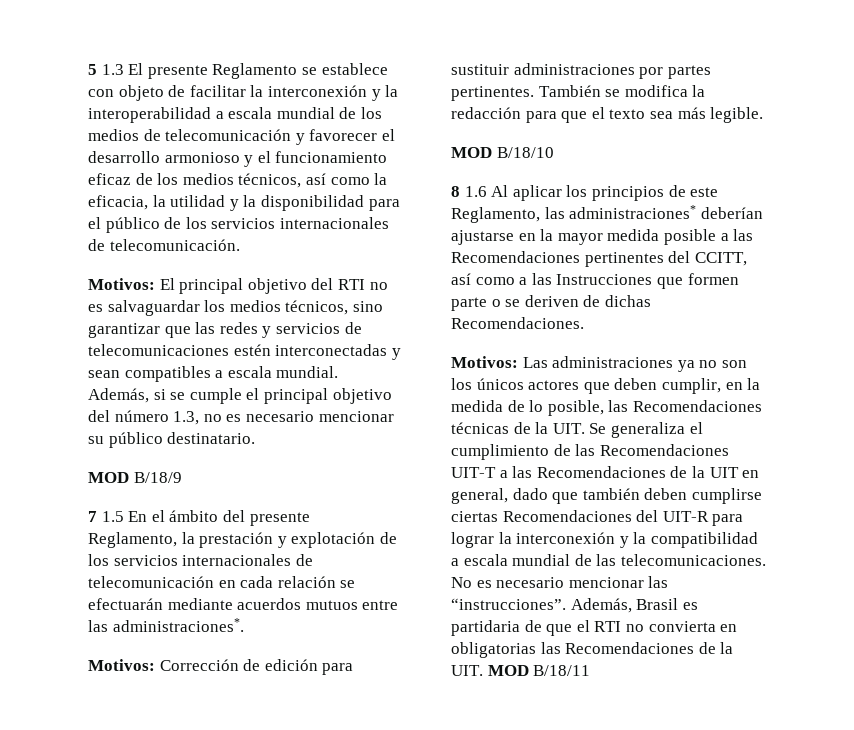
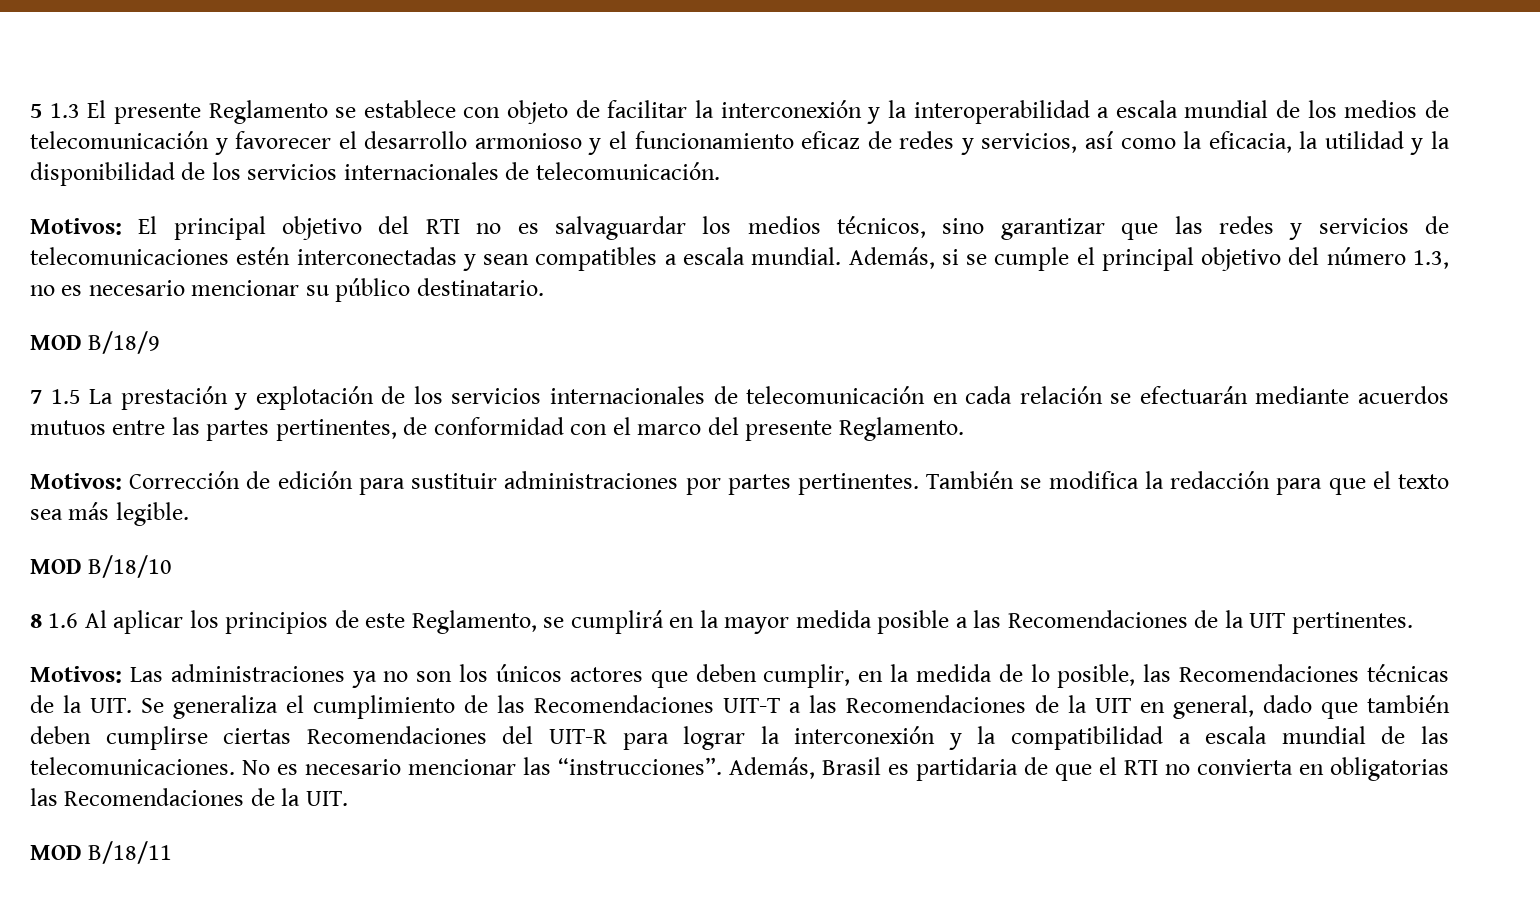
- 5 1.3 El presente Reglamento se establece con objeto de facilitar la interconexión y la interoperabilidad a escala mundial de los medios de telecomunicación y favorecer el desarrollo armonioso y el funcionamiento eficaz de los medios técnicos, así como la eficacia, la utilidad y la disponibilidad para el público de los servicios internacionales de telecomunicación.
+ 5 1.3 El presente Reglamento se establece con objeto de facilitar la interconexión y la interoperabilidad a escala mundial de los medios de telecomunicación y favorecer el desarrollo armonioso y el funcionamiento eficaz de redes y servicios, así como la eficacia, la utilidad y la disponibilidad de los servicios internacionales de telecomunicación.
- 7 1.5 En el ámbito del presente Reglamento, la prestación y explotación de los servicios internacionales de telecomunicación en cada relación se efectuarán mediante acuerdos mutuos entre las administraciones*.
+ 7 1.5 La prestación y explotación de los servicios internacionales de telecomunicación en cada relación se efectuarán mediante acuerdos mutuos entre las partes pertinentes, de conformidad con el marco del presente Reglamento.
- 8 1.6 Al aplicar los principios de este Reglamento, las administraciones* deberían ajustarse en la mayor medida posible a las Recomendaciones pertinentes del CCITT, así como a las Instrucciones que formen parte o se deriven de dichas Recomendaciones.
+ 8 1.6 Al aplicar los principios de este Reglamento, se cumplirá en la mayor medida posible a las Recomendaciones de la UIT pertinentes.
- Además, Brasil es partidaria de que el RTI no convierta en obligatorias las Recomendaciones de la UIT. MOD B/18/11
+ Además, Brasil es partidaria de que el RTI no convierta en obligatorias las Recomendaciones de la UIT.
+ MOD B/18/11

